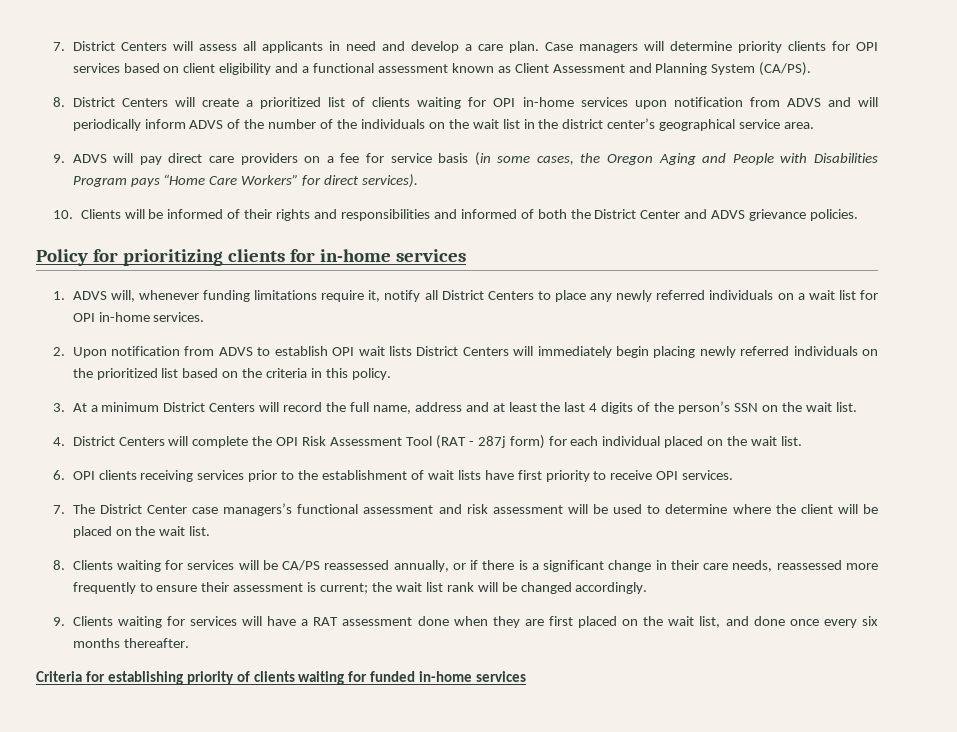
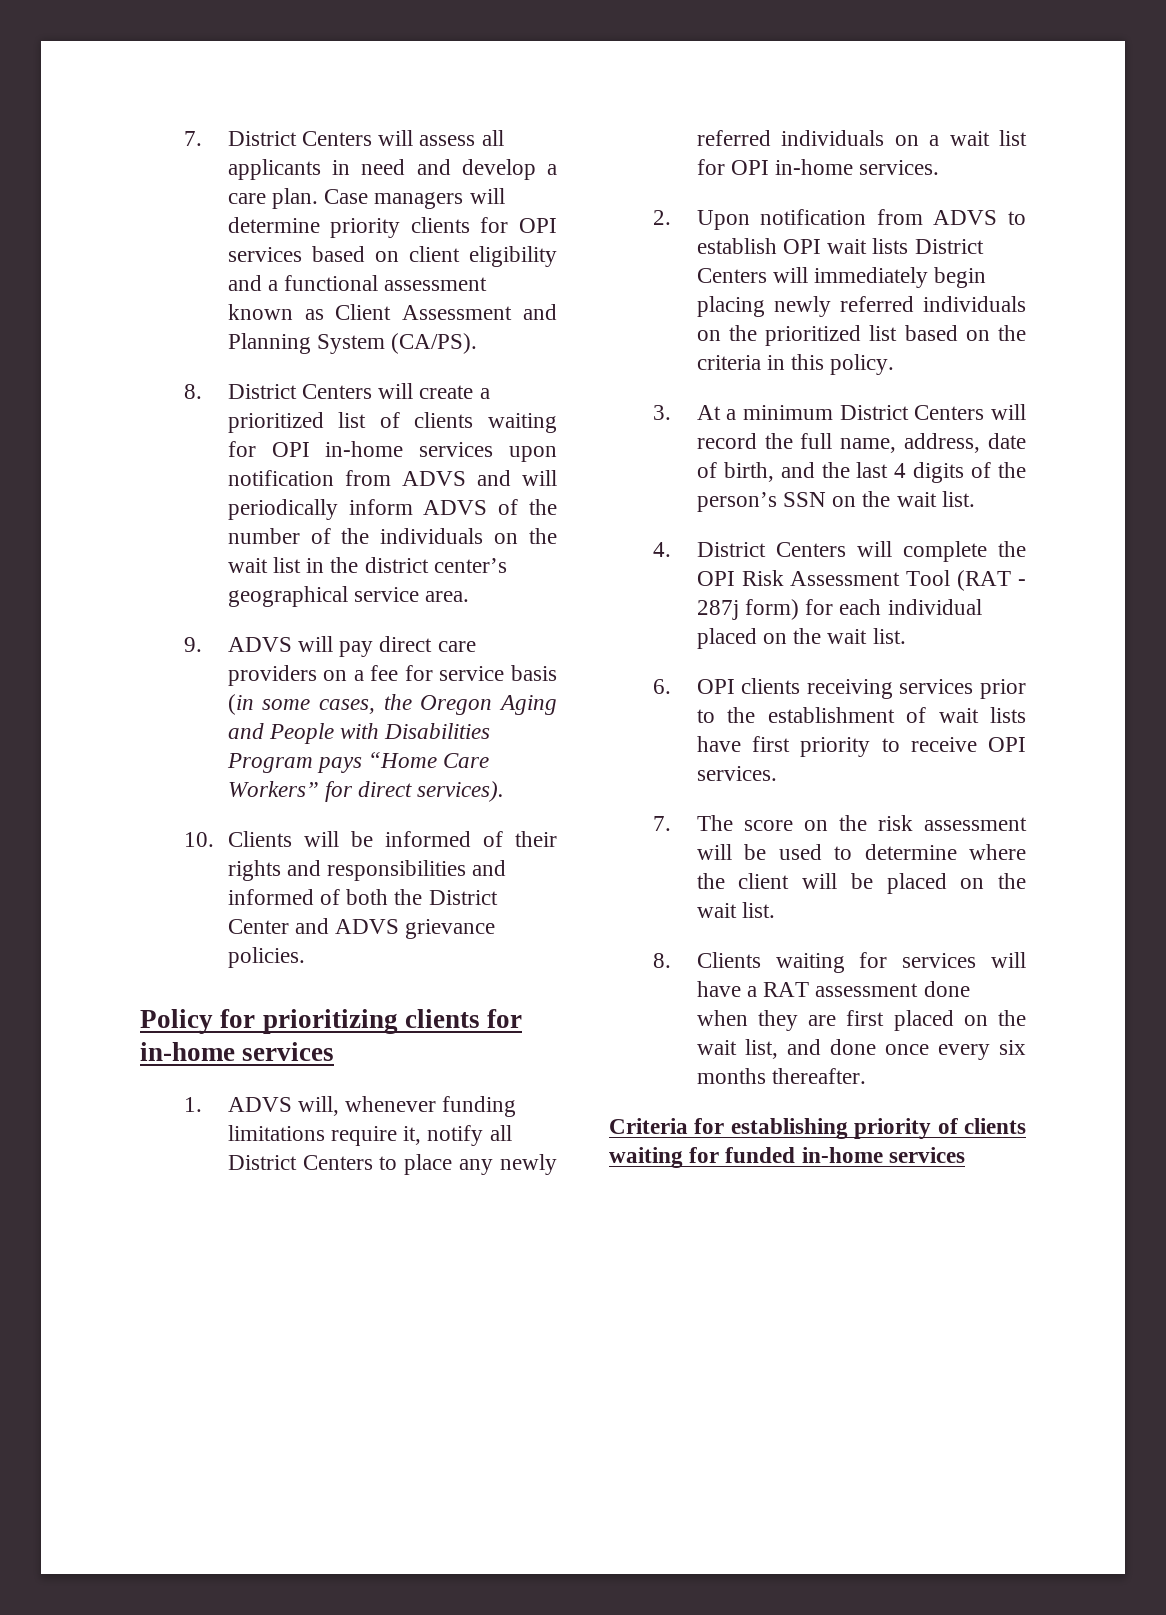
- 3. At a minimum District Centers will record the full name, address and at least the last 4 digits of the person’s SSN on the wait list.
+ 3. At a minimum District Centers will record the full name, address, date of birth, and the last 4 digits of the person’s SSN on the wait list.
- 7. The District Center case managers’s functional assessment and risk assessment will be used to determine where the client will be placed on the wait list.
+ 7. The score on the risk assessment will be used to determine where the client will be placed on the wait list.
- 8. Clients waiting for services will be CA/PS reassessed annually, or if there is a significant change in their care needs, reassessed more frequently to ensure their assessment is current; the wait list rank will be changed accordingly.
- 9. Clients waiting for services will have a RAT assessment done when they are first placed on the wait list, and done once every six months thereafter.
+ 8. Clients waiting for services will have a RAT assessment done when they are first placed on the wait list, and done once every six months thereafter.

